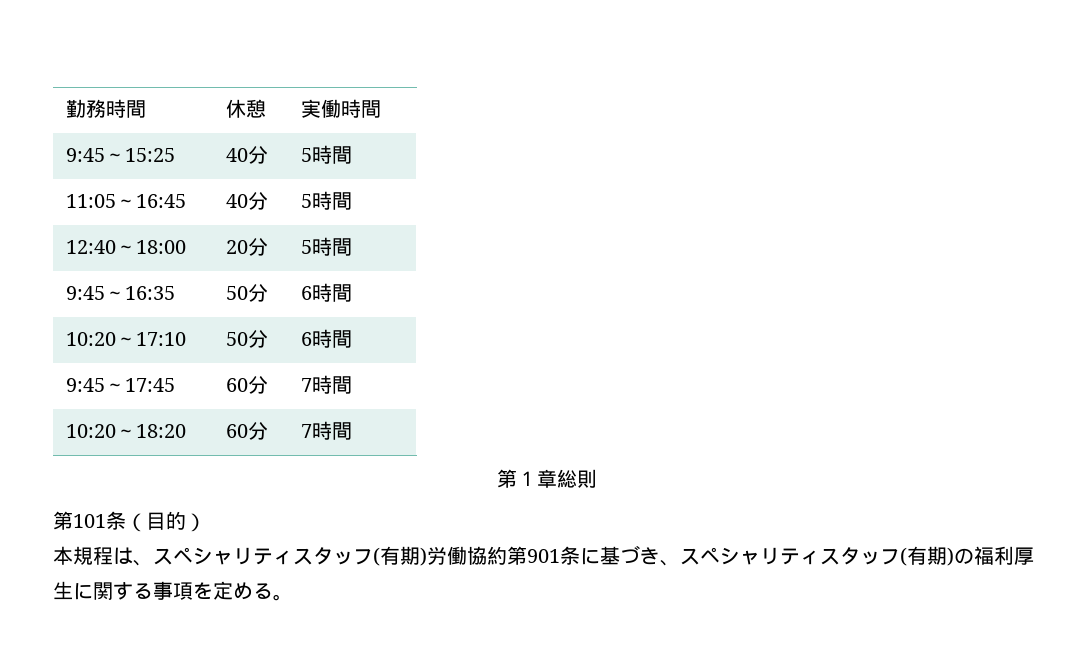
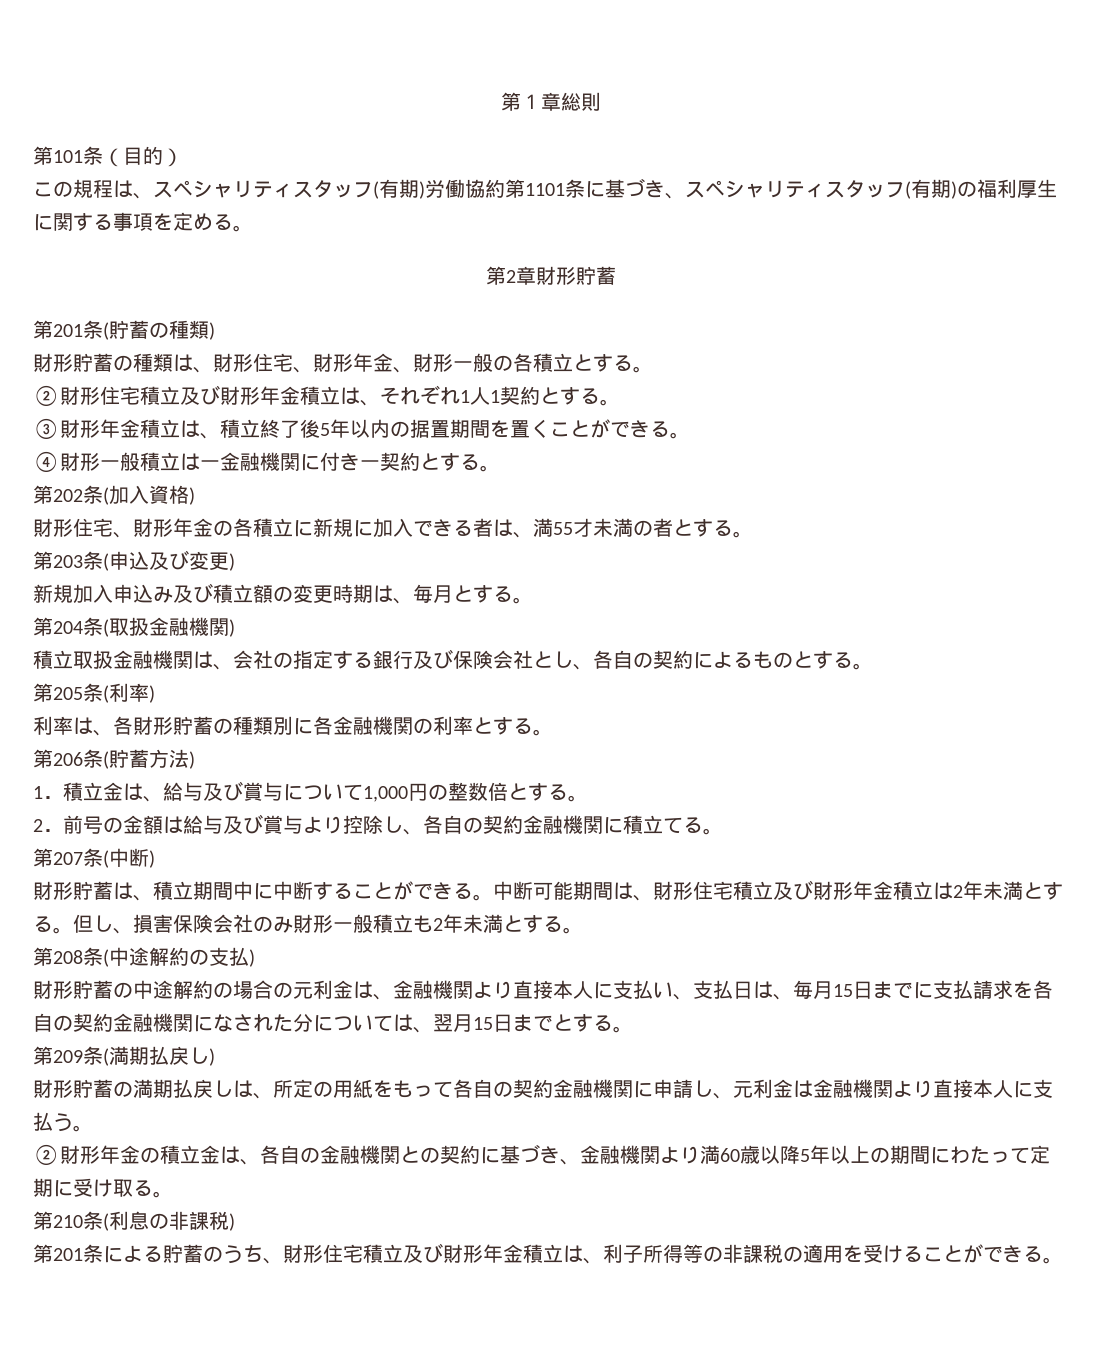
- 勤務時間 | 休憩 | 実働時間
- 9:45～15:25 | 40分 | 5時間
- 11:05～16:45 | 40分 | 5時間
- 12:40～18:00 | 20分 | 5時間
- 9:45～16:35 | 50分 | 6時間
- 10:20～17:10 | 50分 | 6時間
- 9:45～17:45 | 60分 | 7時間
- 10:20～18:20 | 60分 | 7時間
- 本規程は、スペシャリティスタッフ(有期)労働協約第901条に基づき、スペシャリティスタッフ(有期)の福利厚生に関する事項を定める。
+ この規程は、スペシャリティスタッフ(有期)労働協約第1101条に基づき、スペシャリティスタッフ(有期)の福利厚生に関する事項を定める。
+ 第2章財形貯蓄
+ 第201条(貯蓄の種類)
+ 財形貯蓄の種類は、財形住宅、財形年金、財形一般の各積立とする。
+ ②財形住宅積立及び財形年金積立は、それぞれ1人1契約とする。
+ ③財形年金積立は、積立終了後5年以内の据置期間を置くことができる。
+ ④財形一般積立は一金融機関に付き一契約とする。
+ 第202条(加入資格)
+ 財形住宅、財形年金の各積立に新規に加入できる者は、満55才未満の者とする。
+ 第203条(申込及び変更)
+ 新規加入申込み及び積立額の変更時期は、毎月とする。
+ 第204条(取扱金融機関)
+ 積立取扱金融機関は、会社の指定する銀行及び保険会社とし、各自の契約によるものとする。
+ 第205条(利率)
+ 利率は、各財形貯蓄の種類別に各金融機関の利率とする。
+ 第206条(貯蓄方法)
+ 1．積立金は、給与及び賞与について1,000円の整数倍とする。
+ 2．前号の金額は給与及び賞与より控除し、各自の契約金融機関に積立てる。
+ 第207条(中断)
+ 財形貯蓄は、積立期間中に中断することができる。中断可能期間は、財形住宅積立及び財形年金積立は2年未満とする。但し、損害保険会社のみ財形一般積立も2年未満とする。
+ 第208条(中途解約の支払)
+ 財形貯蓄の中途解約の場合の元利金は、金融機関より直接本人に支払い、支払日は、毎月15日までに支払請求を各自の契約金融機関になされた分については、翌月15日までとする。
+ 第209条(満期払戻し)
+ 財形貯蓄の満期払戻しは、所定の用紙をもって各自の契約金融機関に申請し、元利金は金融機関より直接本人に支払う。
+ ②財形年金の積立金は、各自の金融機関との契約に基づき、金融機関より満60歳以降5年以上の期間にわたって定期に受け取る。
+ 第210条(利息の非課税)
+ 第201条による貯蓄のうち、財形住宅積立及び財形年金積立は、利子所得等の非課税の適用を受けることができる。

